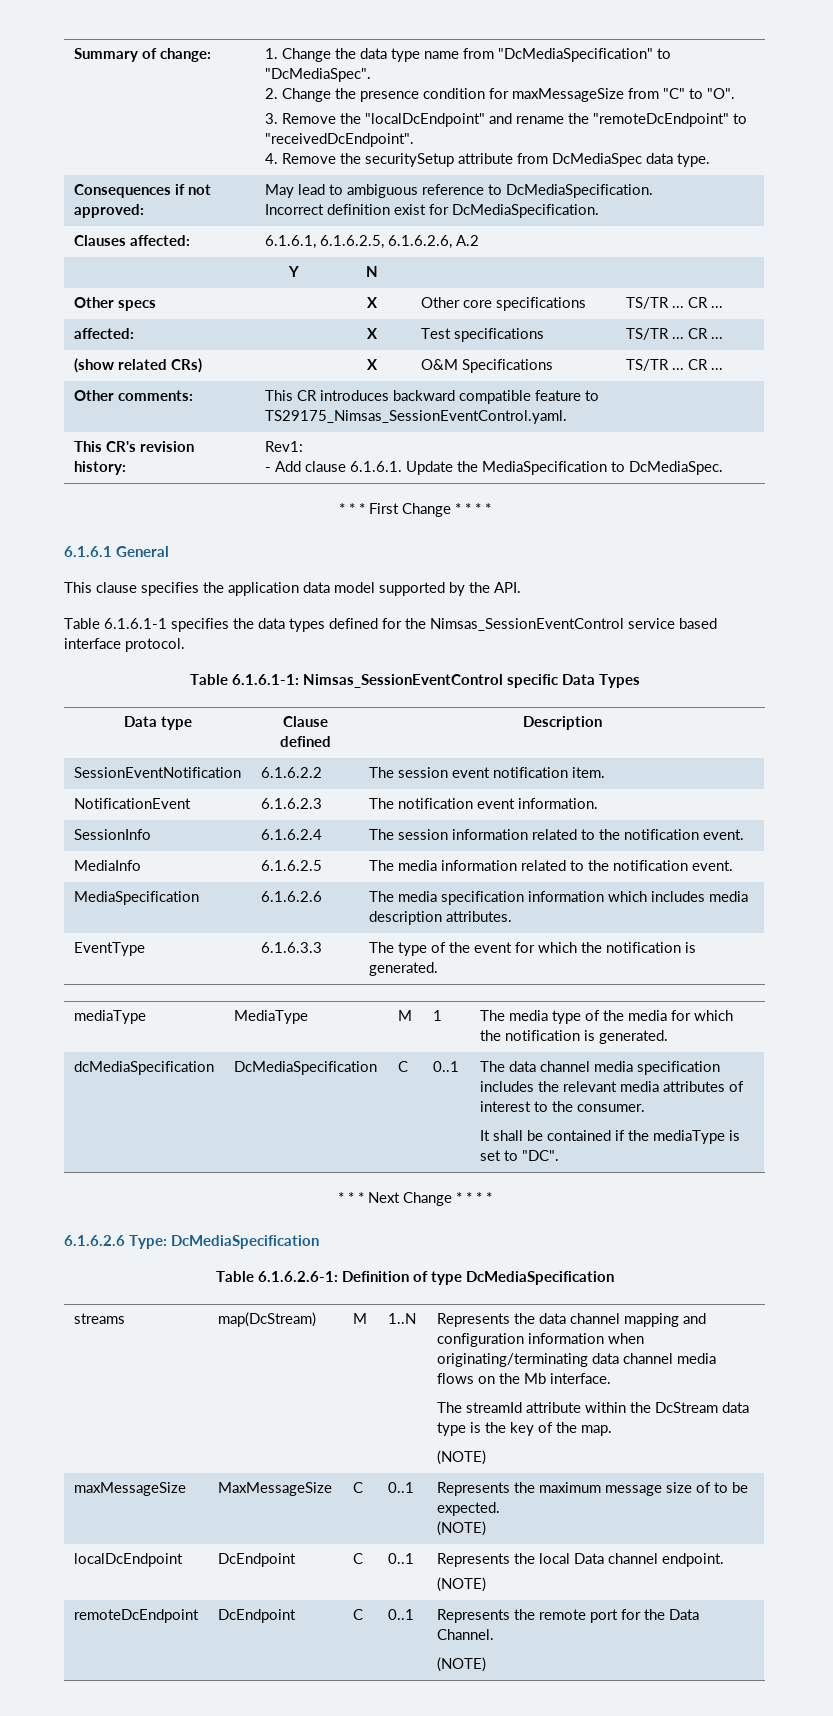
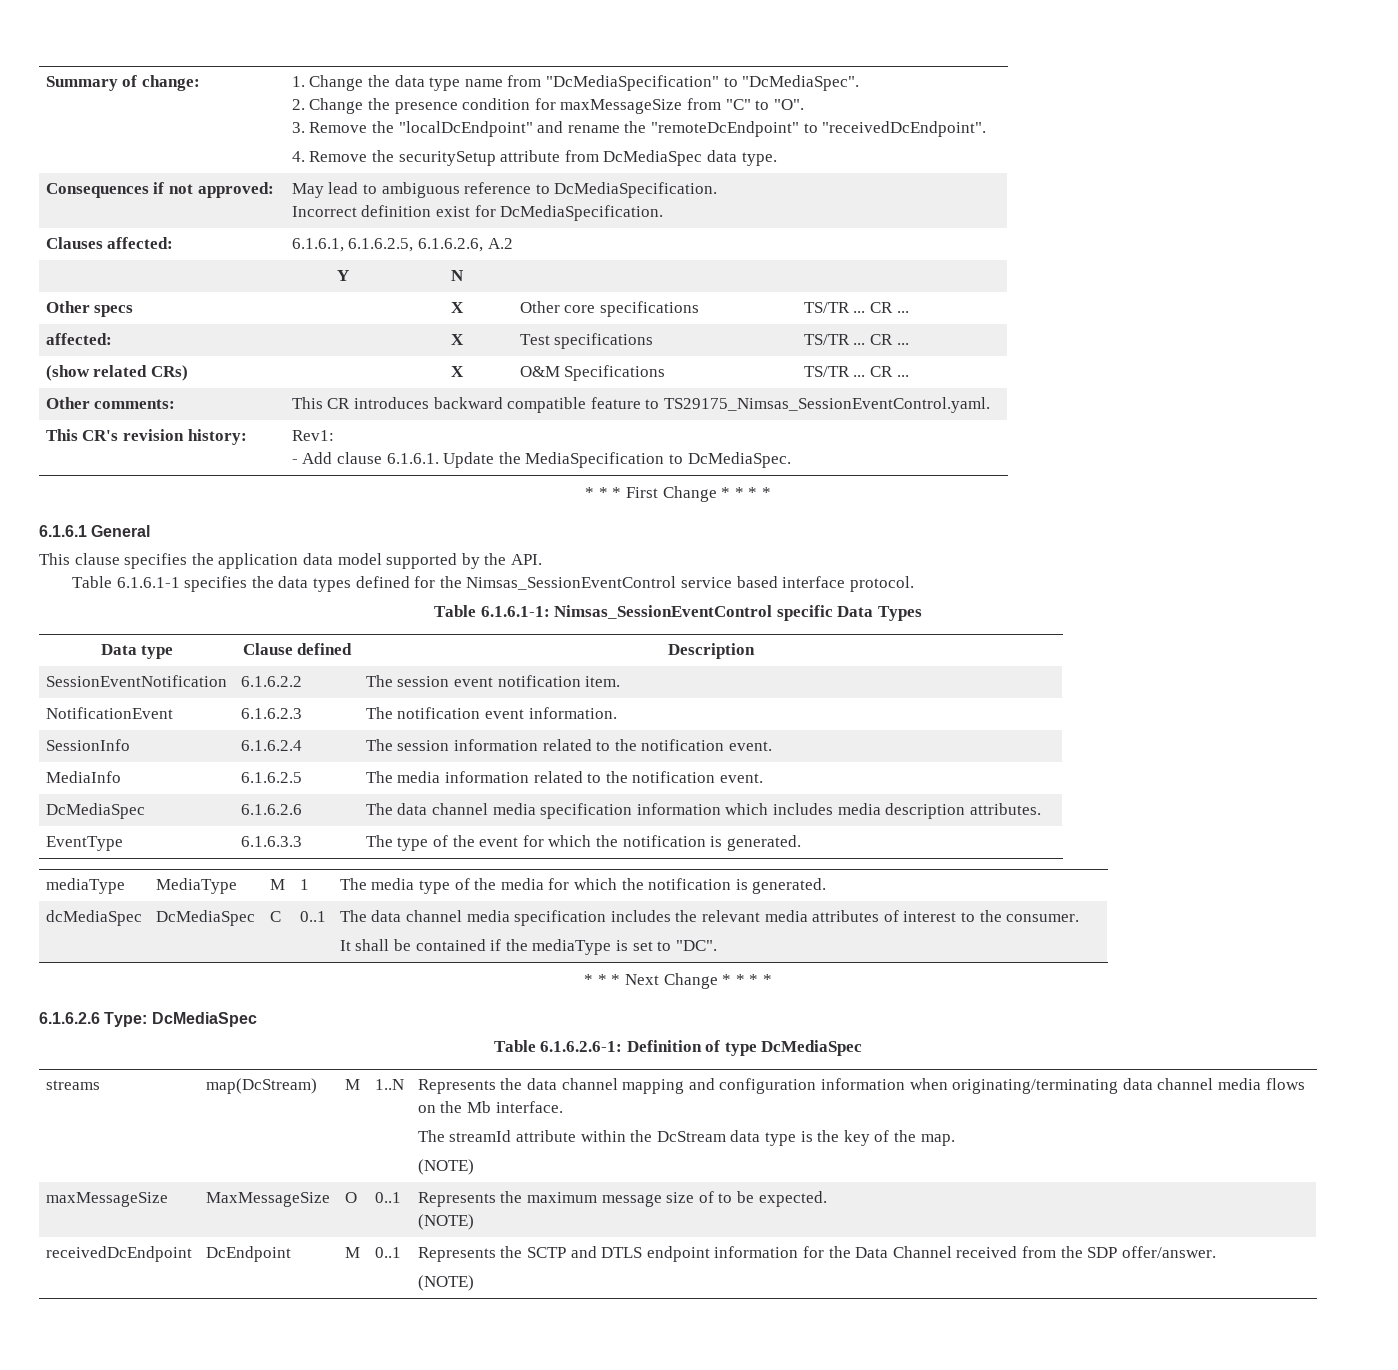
- MediaSpecification | 6.1.6.2.6 | The media specification information which includes media description attributes.
+ DcMediaSpec | 6.1.6.2.6 | The data channel media specification information which includes media description attributes.
- dcMediaSpecification | DcMediaSpecification | C | 0..1 | The data channel media specification includes the relevant media attributes of interest to the consumer.
+ dcMediaSpec | DcMediaSpec | C | 0..1 | The data channel media specification includes the relevant media attributes of interest to the consumer.
- 6.1.6.2.6 Type: DcMediaSpecification
+ 6.1.6.2.6 Type: DcMediaSpec
- Table 6.1.6.2.6-1: Definition of type DcMediaSpecification
+ Table 6.1.6.2.6-1: Definition of type DcMediaSpec
- maxMessageSize | MaxMessageSize | C | 0..1 | Represents the maximum message size of to be expected.
+ maxMessageSize | MaxMessageSize | O | 0..1 | Represents the maximum message size of to be expected.
- localDcEndpoint | DcEndpoint | C | 0..1 | Represents the local Data channel endpoint.
- (NOTE)
- remoteDcEndpoint | DcEndpoint | C | 0..1 | Represents the remote port for the Data Channel.
+ receivedDcEndpoint | DcEndpoint | M | 0..1 | Represents the SCTP and DTLS endpoint information for the Data Channel received from the SDP offer/answer.

